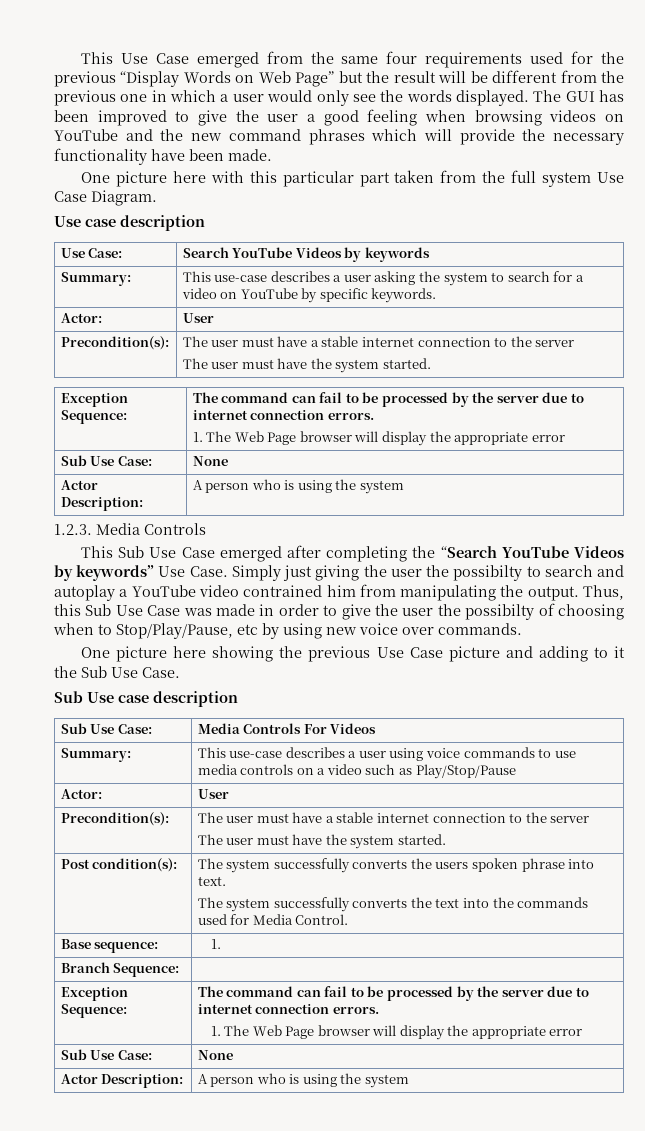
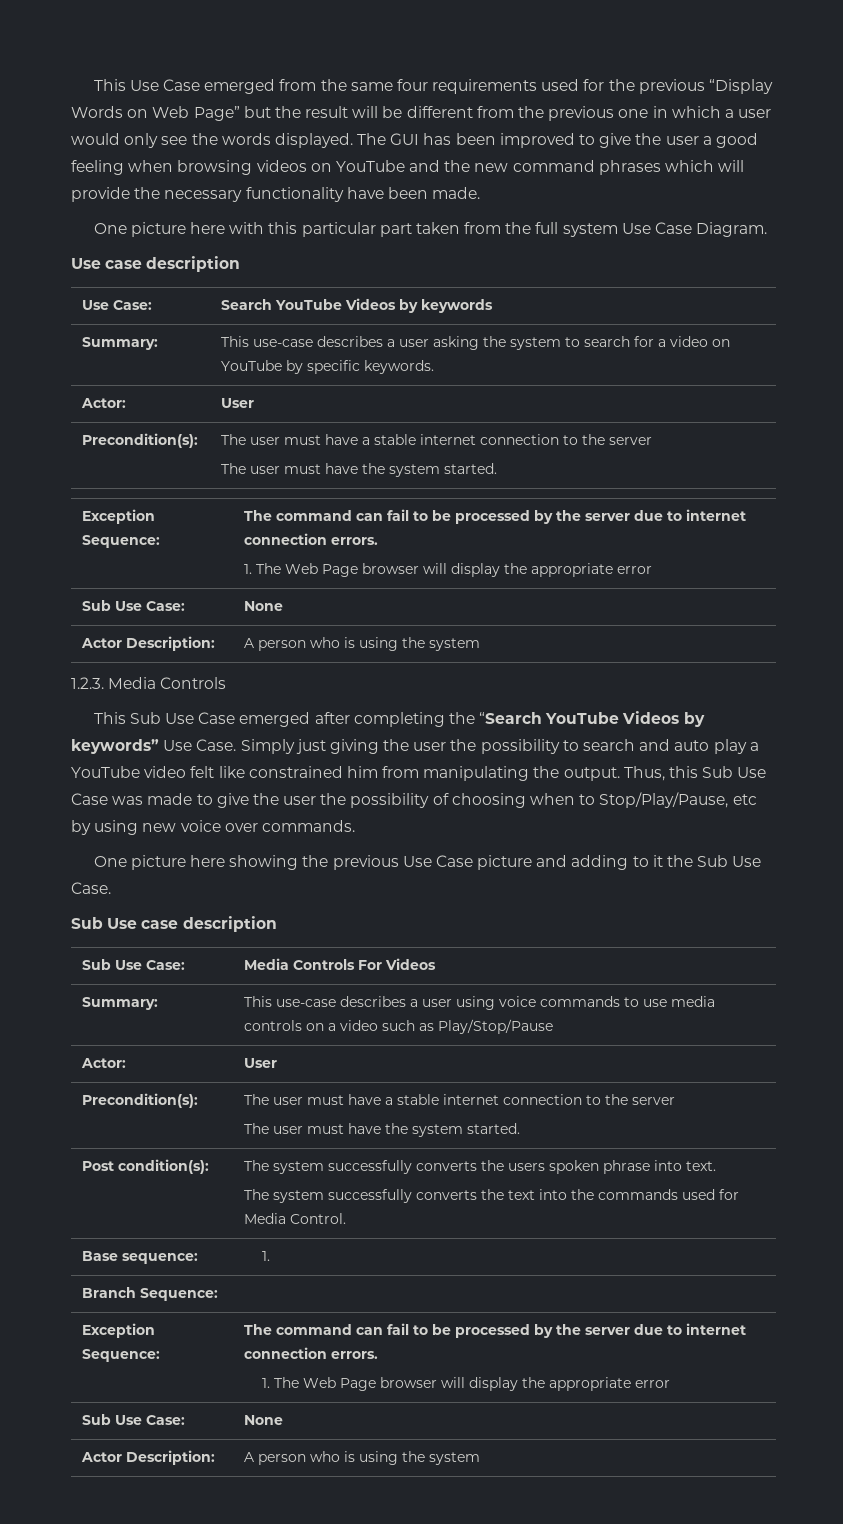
- Simply just giving the user the possibilty to search and autoplay a YouTube video contrained him from manipulating the output.
+ Simply just giving the user the possibility to search and auto play a YouTube video felt like constrained him from manipulating the output.
- Thus, this Sub Use Case was made in order to give the user the possibilty of choosing when to Stop/Play/Pause, etc by using new voice over commands.
+ Thus, this Sub Use Case was made to give the user the possibility of choosing when to Stop/Play/Pause, etc by using new voice over commands.

